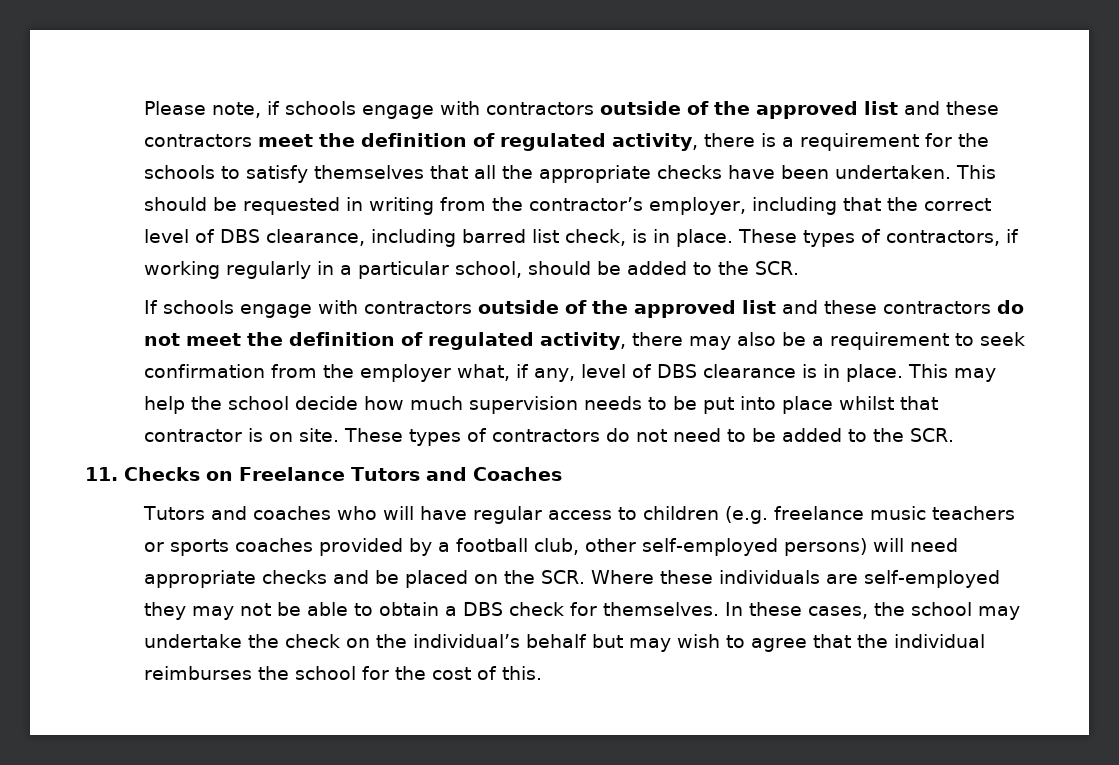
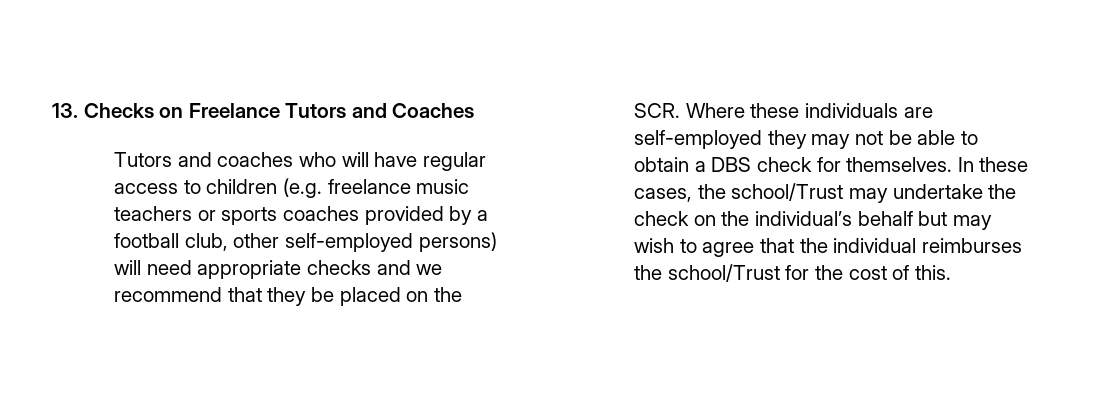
- Please note, if schools engage with contractors outside of the approved list and these contractors meet the definition of regulated activity, there is a requirement for the schools to satisfy themselves that all the appropriate checks have been undertaken. This should be requested in writing from the contractor’s employer, including that the correct level of DBS clearance, including barred list check, is in place. These types of contractors, if working regularly in a particular school, should be added to the SCR.
- If schools engage with contractors outside of the approved list and these contractors do not meet the definition of regulated activity, there may also be a requirement to seek confirmation from the employer what, if any, level of DBS clearance is in place. This may help the school decide how much supervision needs to be put into place whilst that contractor is on site. These types of contractors do not need to be added to the SCR.
- 11. Checks on Freelance Tutors and Coaches
+ 13. Checks on Freelance Tutors and Coaches
- Tutors and coaches who will have regular access to children (e.g. freelance music teachers or sports coaches provided by a football club, other self-employed persons) will need appropriate checks and be placed on the SCR. Where these individuals are self-employed they may not be able to obtain a DBS check for themselves.
+ Tutors and coaches who will have regular access to children (e.g. freelance music teachers or sports coaches provided by a football club, other self-employed persons) will need appropriate checks and we recommend that they be placed on the SCR. Where these individuals are self-employed they may not be able to obtain a DBS check for themselves.
- In these cases, the school may undertake the check on the individual’s behalf but may wish to agree that the individual reimburses the school for the cost of this.
+ In these cases, the school/Trust may undertake the check on the individual’s behalf but may wish to agree that the individual reimburses the school/Trust for the cost of this.

